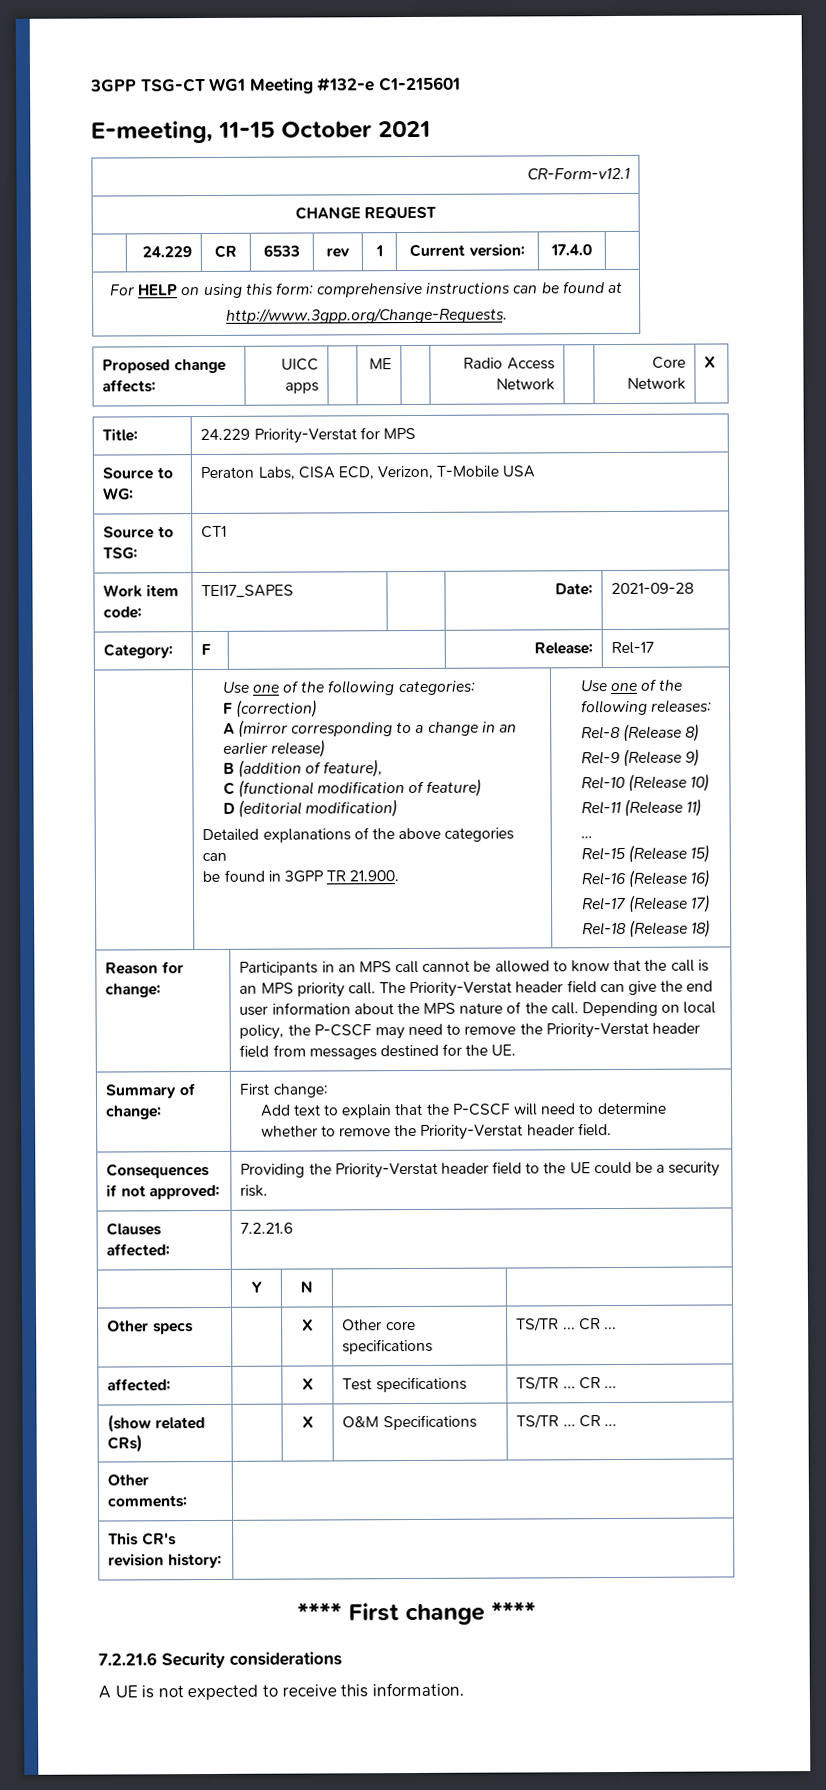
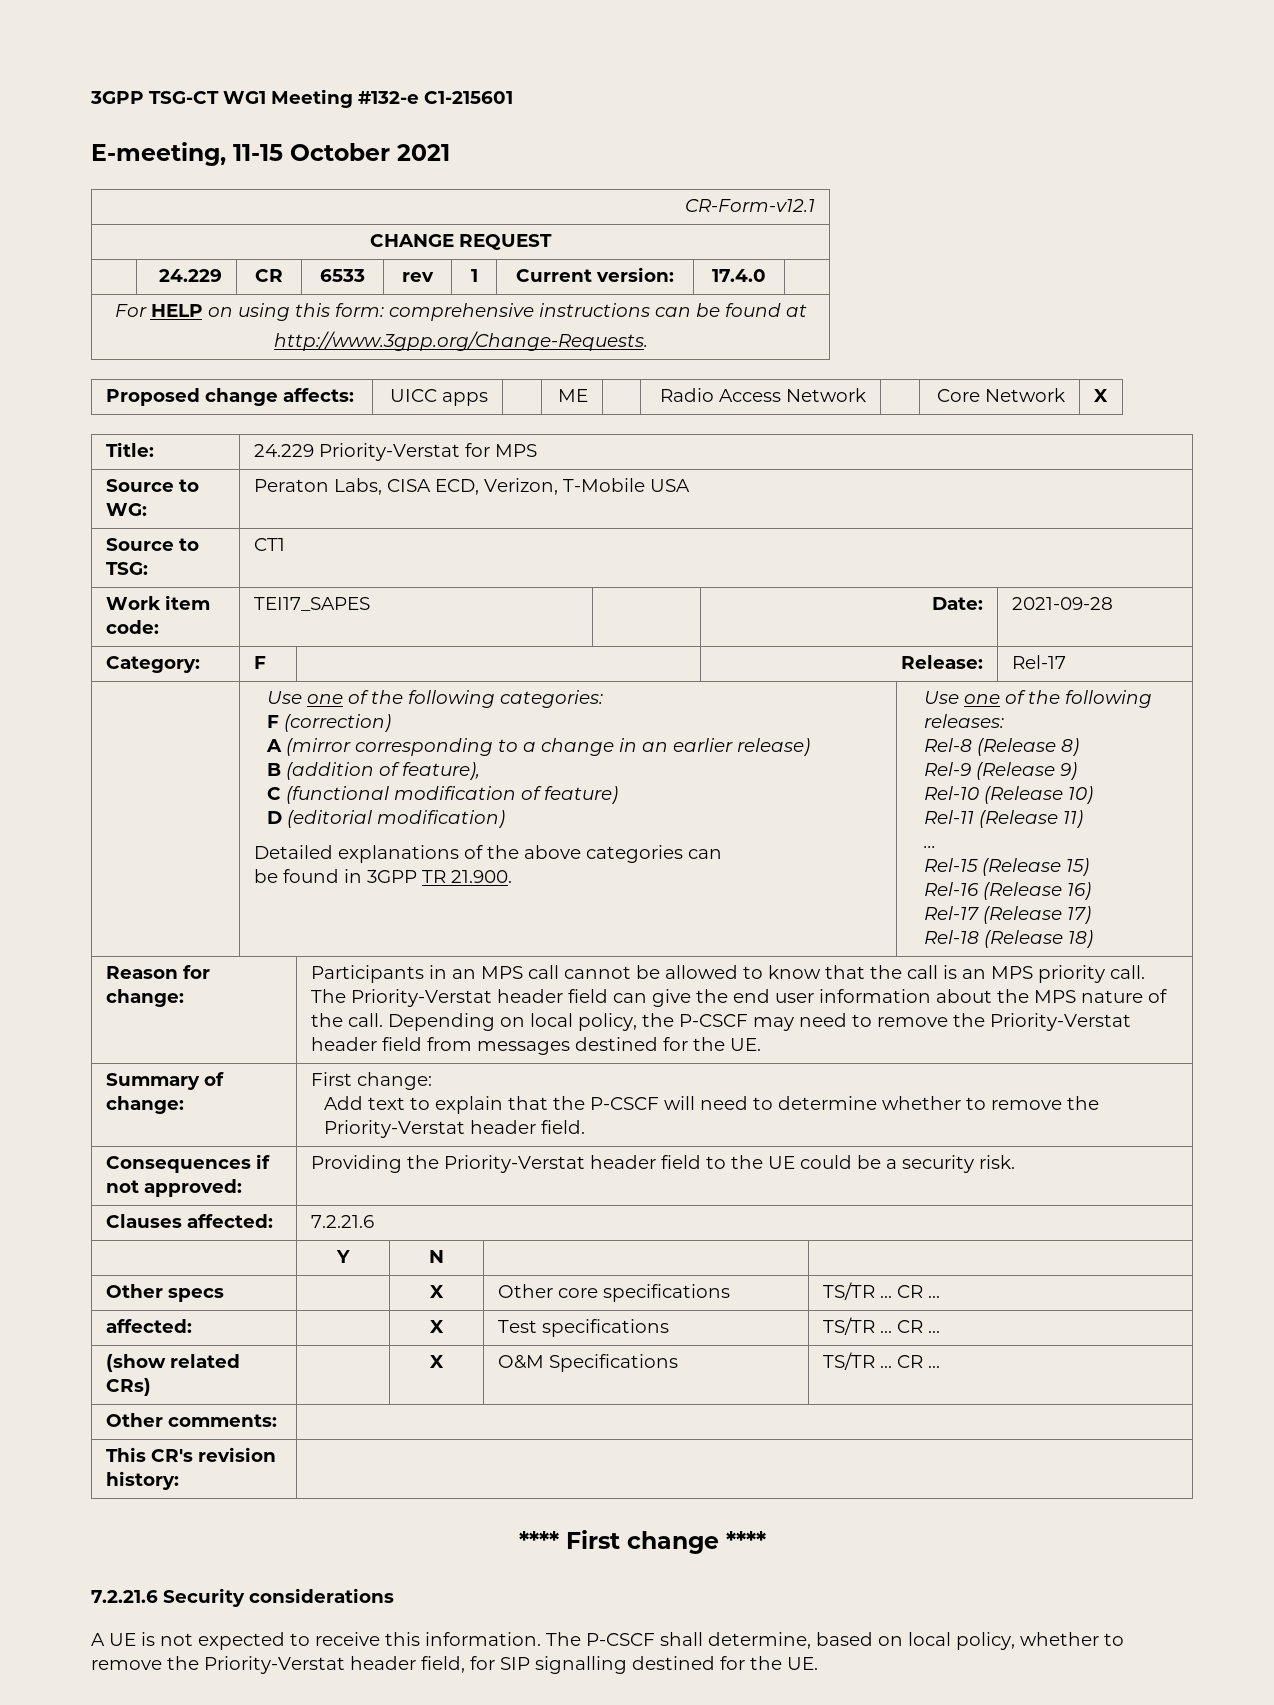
+ The P-CSCF shall determine, based on local policy, whether to remove the Priority-Verstat header field, for SIP signalling destined for the UE.

